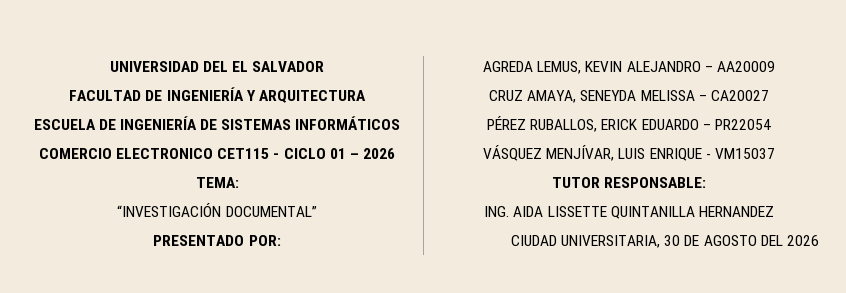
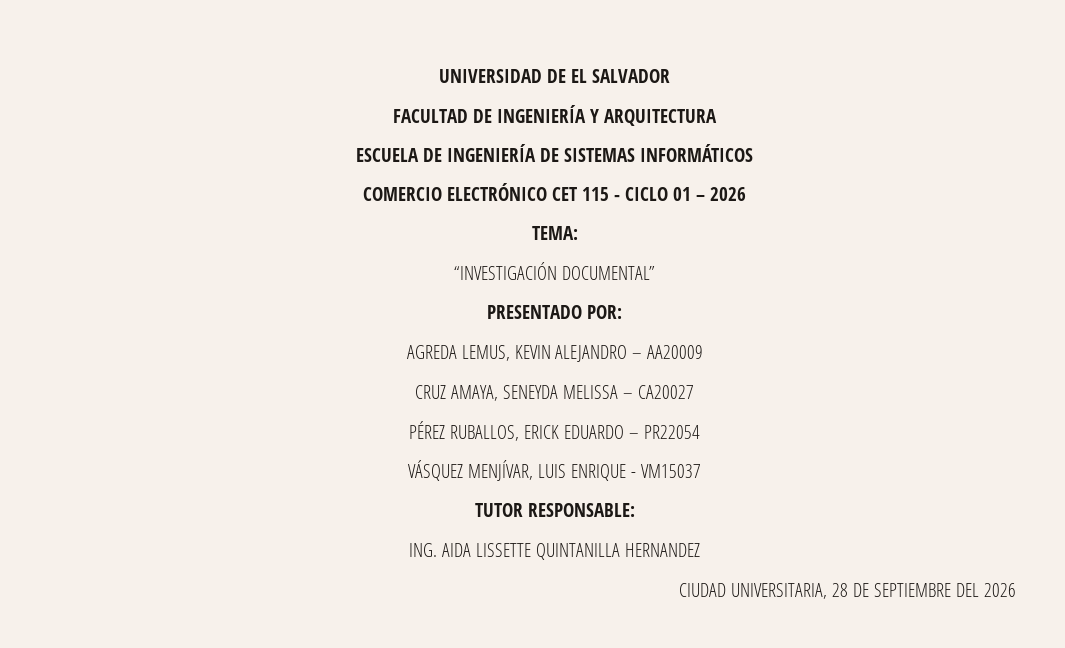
- UNIVERSIDAD DEL EL SALVADOR
+ UNIVERSIDAD DE EL SALVADOR
- COMERCIO ELECTRONICO CET115 - CICLO 01 – 2026
+ COMERCIO ELECTRÓNICO CET 115 - CICLO 01 – 2026
- CIUDAD UNIVERSITARIA, 30 DE AGOSTO DEL 2026
+ CIUDAD UNIVERSITARIA, 28 DE SEPTIEMBRE DEL 2026

